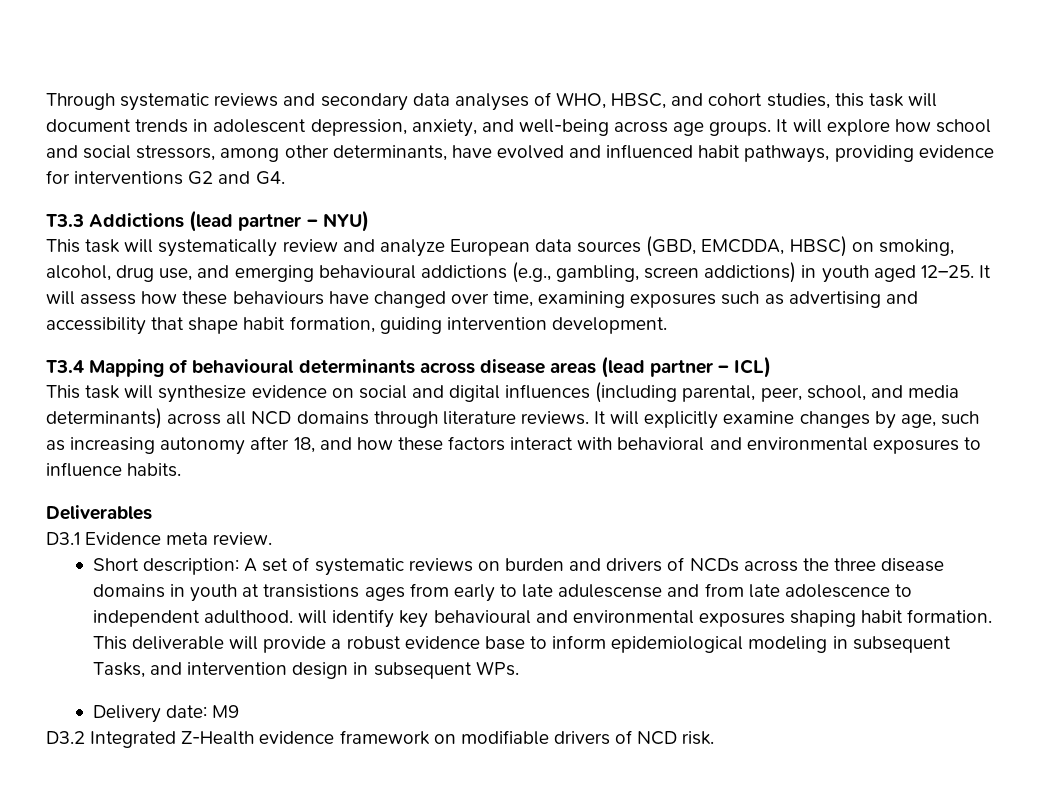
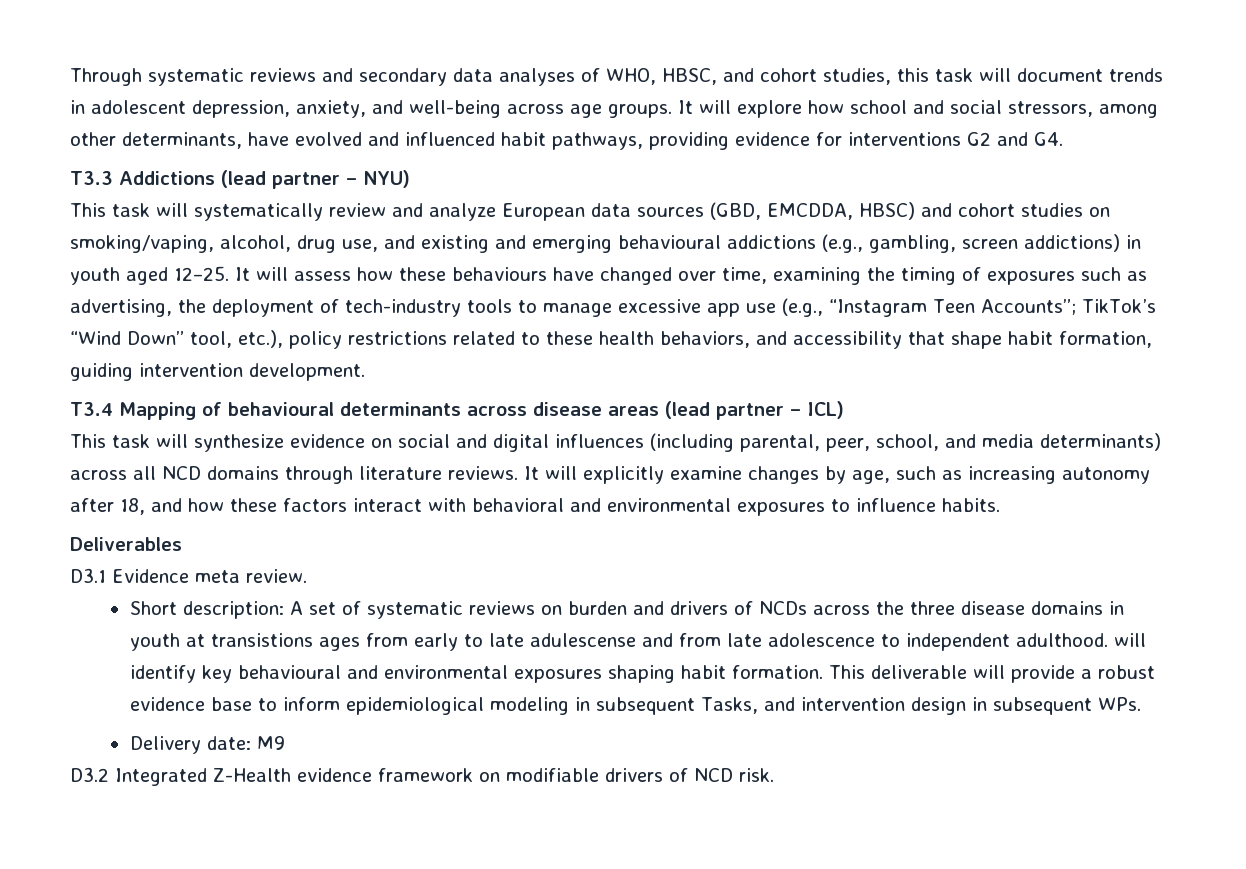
- This task will systematically review and analyze European data sources (GBD, EMCDDA, HBSC) on smoking, alcohol, drug use, and emerging behavioural addictions (e.g., gambling, screen addictions) in youth aged 12–25.
+ This task will systematically review and analyze European data sources (GBD, EMCDDA, HBSC) and cohort studies on smoking/vaping, alcohol, drug use, and existing and emerging behavioural addictions (e.g., gambling, screen addictions) in youth aged 12–25.
- It will assess how these behaviours have changed over time, examining exposures such as advertising and accessibility that shape habit formation, guiding intervention development.
+ It will assess how these behaviours have changed over time, examining the timing of exposures such as advertising, the deployment of tech-industry tools to manage excessive app use (e.g., “Instagram Teen Accounts”; TikTok’s “Wind Down” tool, etc.), policy restrictions related to these health behaviors, and accessibility that shape habit formation, guiding intervention development.

